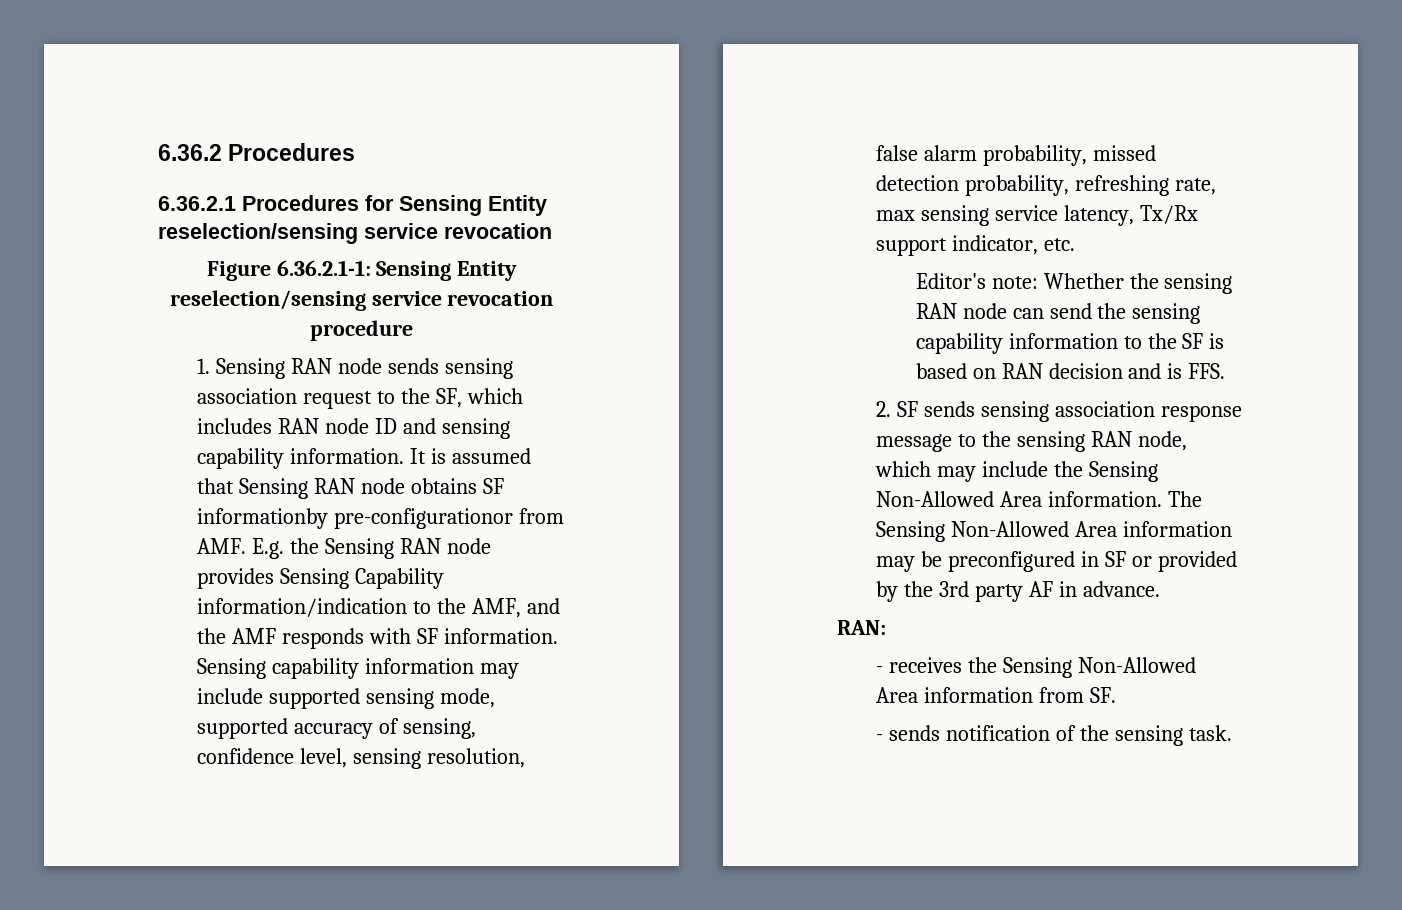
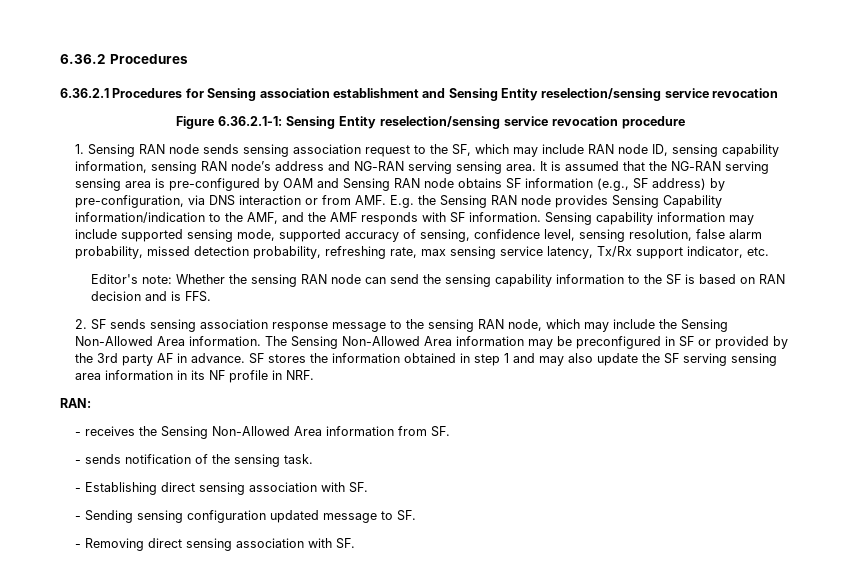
- 6.36.2.1 Procedures for Sensing Entity reselection/sensing service revocation
+ 6.36.2.1 Procedures for Sensing association establishment and Sensing Entity reselection/sensing service revocation
- 1. Sensing RAN node sends sensing association request to the SF, which includes RAN node ID and sensing capability information. It is assumed that Sensing RAN node obtains SF informationby pre-configurationor from AMF. E.g. the Sensing RAN node provides Sensing Capability information/indication to the AMF, and the AMF responds with SF information.
+ 1. Sensing RAN node sends sensing association request to the SF, which may include RAN node ID, sensing capability information, sensing RAN node’s address and NG-RAN serving sensing area. It is assumed that the NG-RAN serving sensing area is pre-configured by OAM and Sensing RAN node obtains SF information (e.g., SF address) by pre-configuration, via DNS interaction or from AMF. E.g. the Sensing RAN node provides Sensing Capability information/indication to the AMF, and the AMF responds with SF information.
+ SF stores the information obtained in step 1 and may also update the SF serving sensing area information in its NF profile in NRF.
+ - Establishing direct sensing association with SF.
+ - Sending sensing configuration updated message to SF.
+ - Removing direct sensing association with SF.

